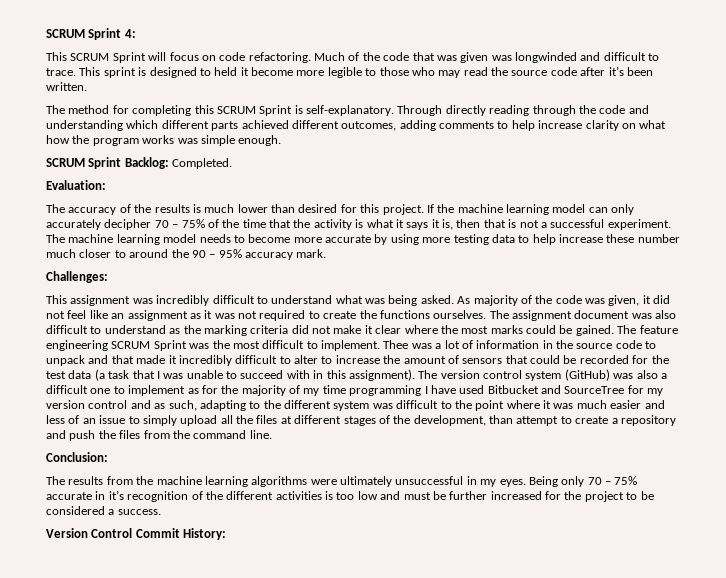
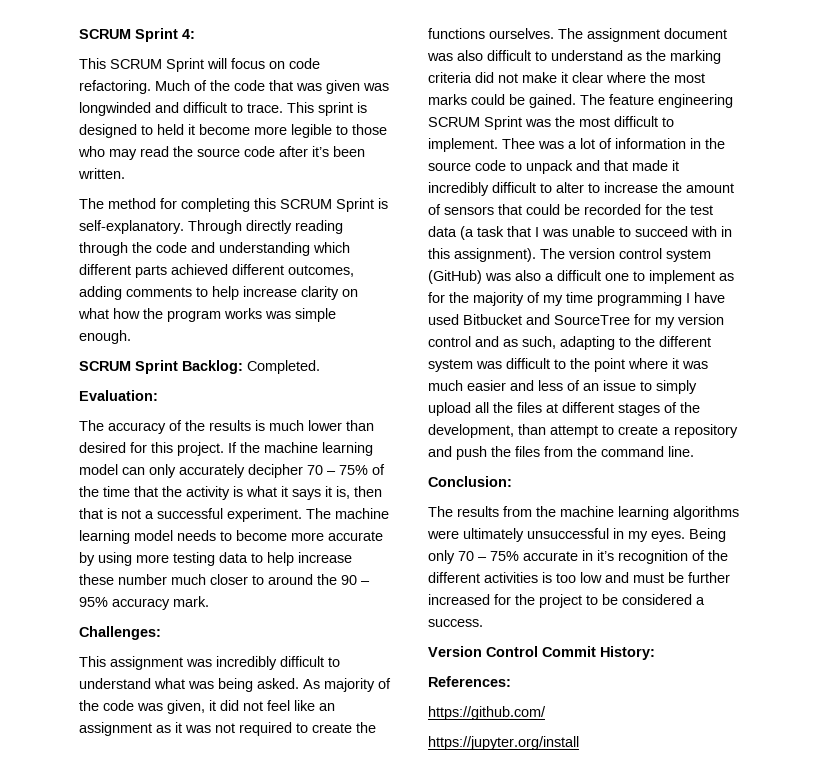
+ References:
+ https://github.com/
+ https://jupyter.org/install

